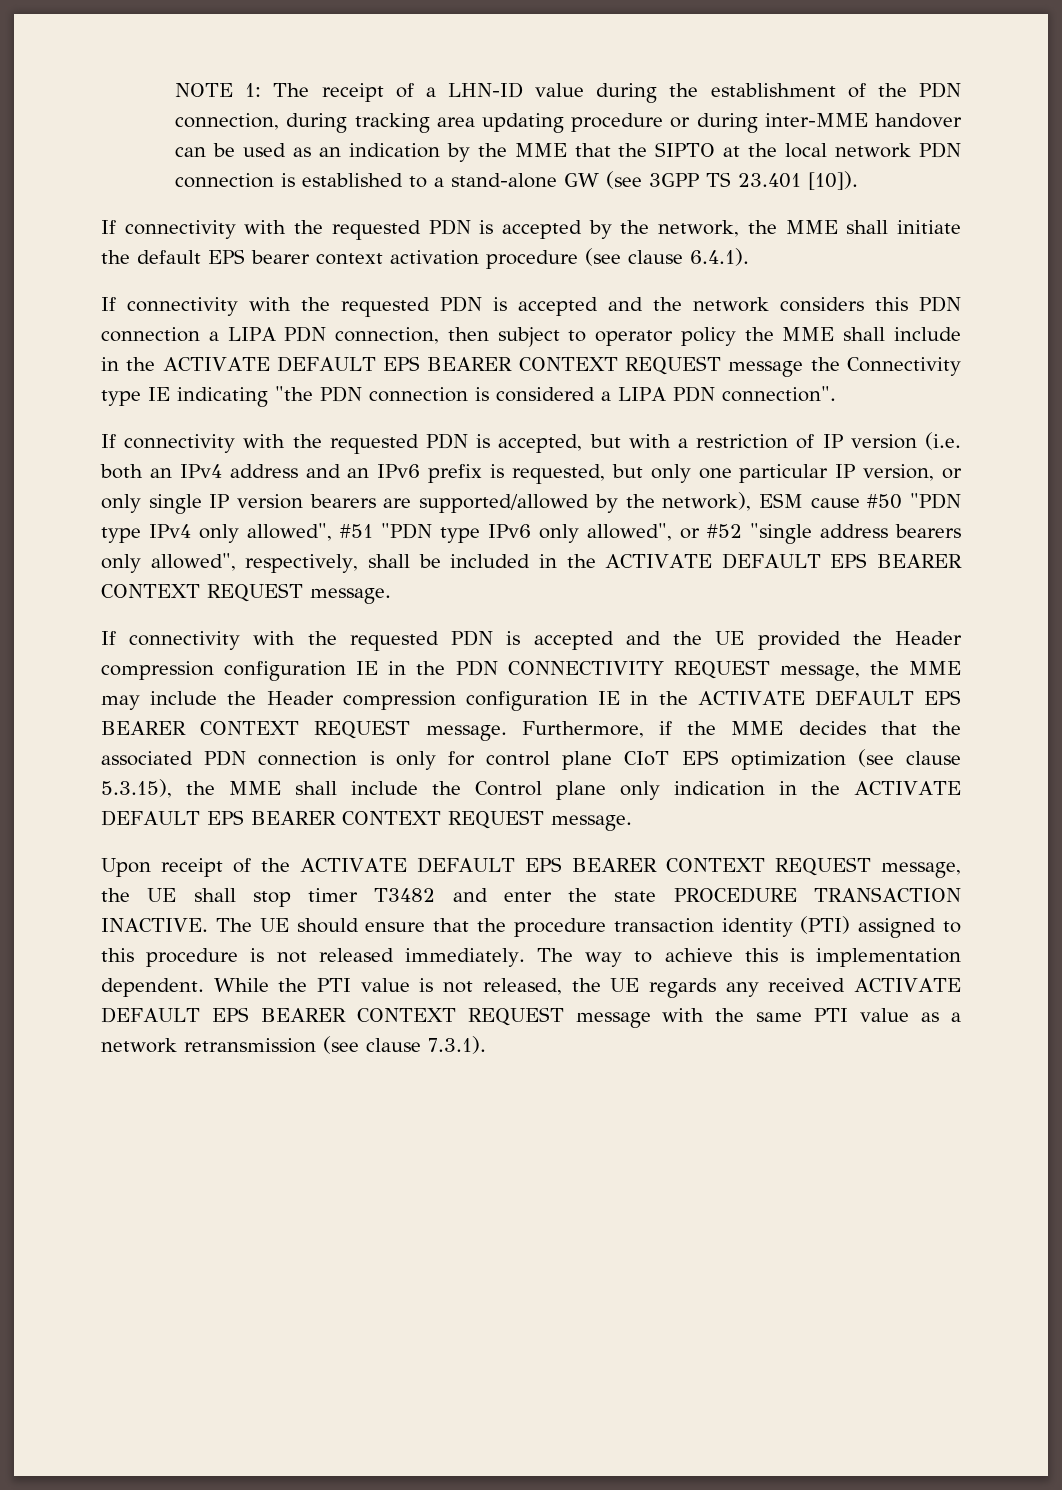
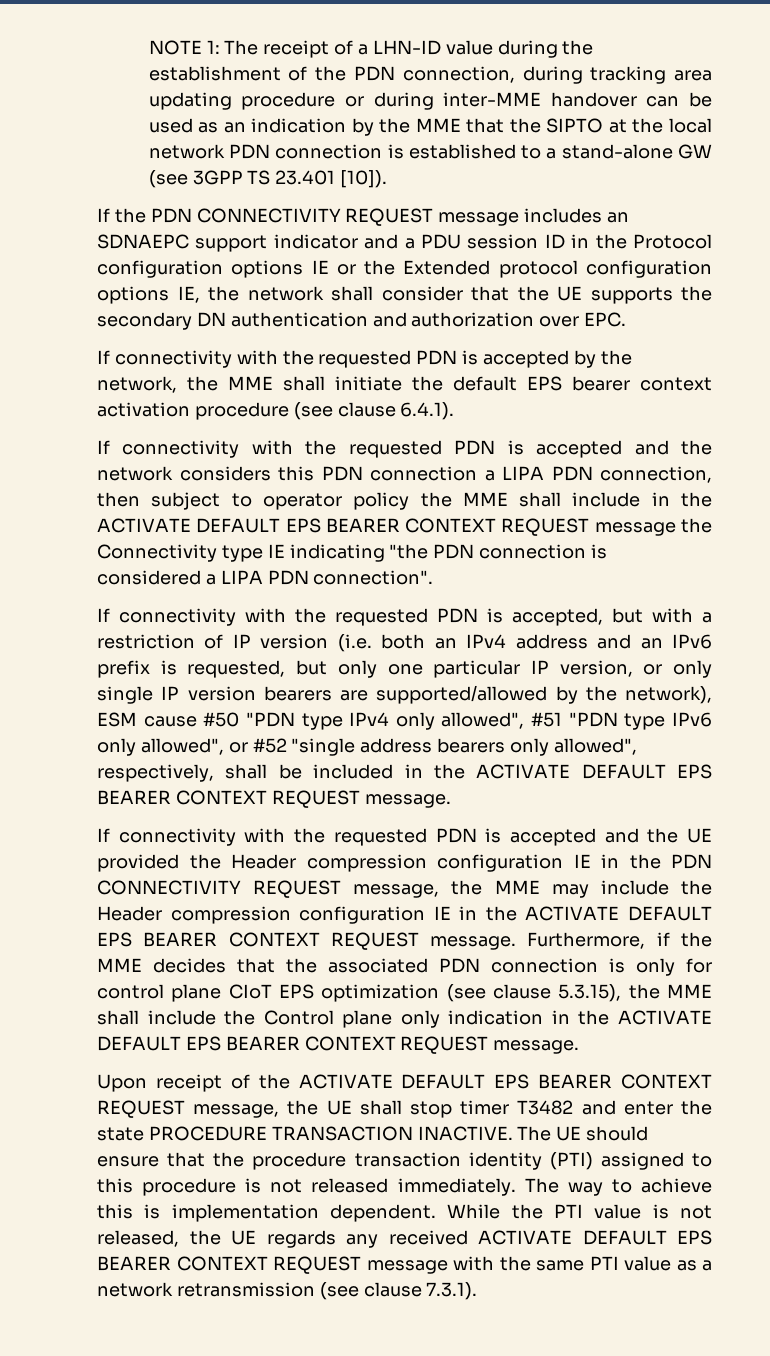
+ If the PDN CONNECTIVITY REQUEST message includes an SDNAEPC support indicator and a PDU session ID in the Protocol configuration options IE or the Extended protocol configuration options IE, the network shall consider that the UE supports the secondary DN authentication and authorization over EPC.

